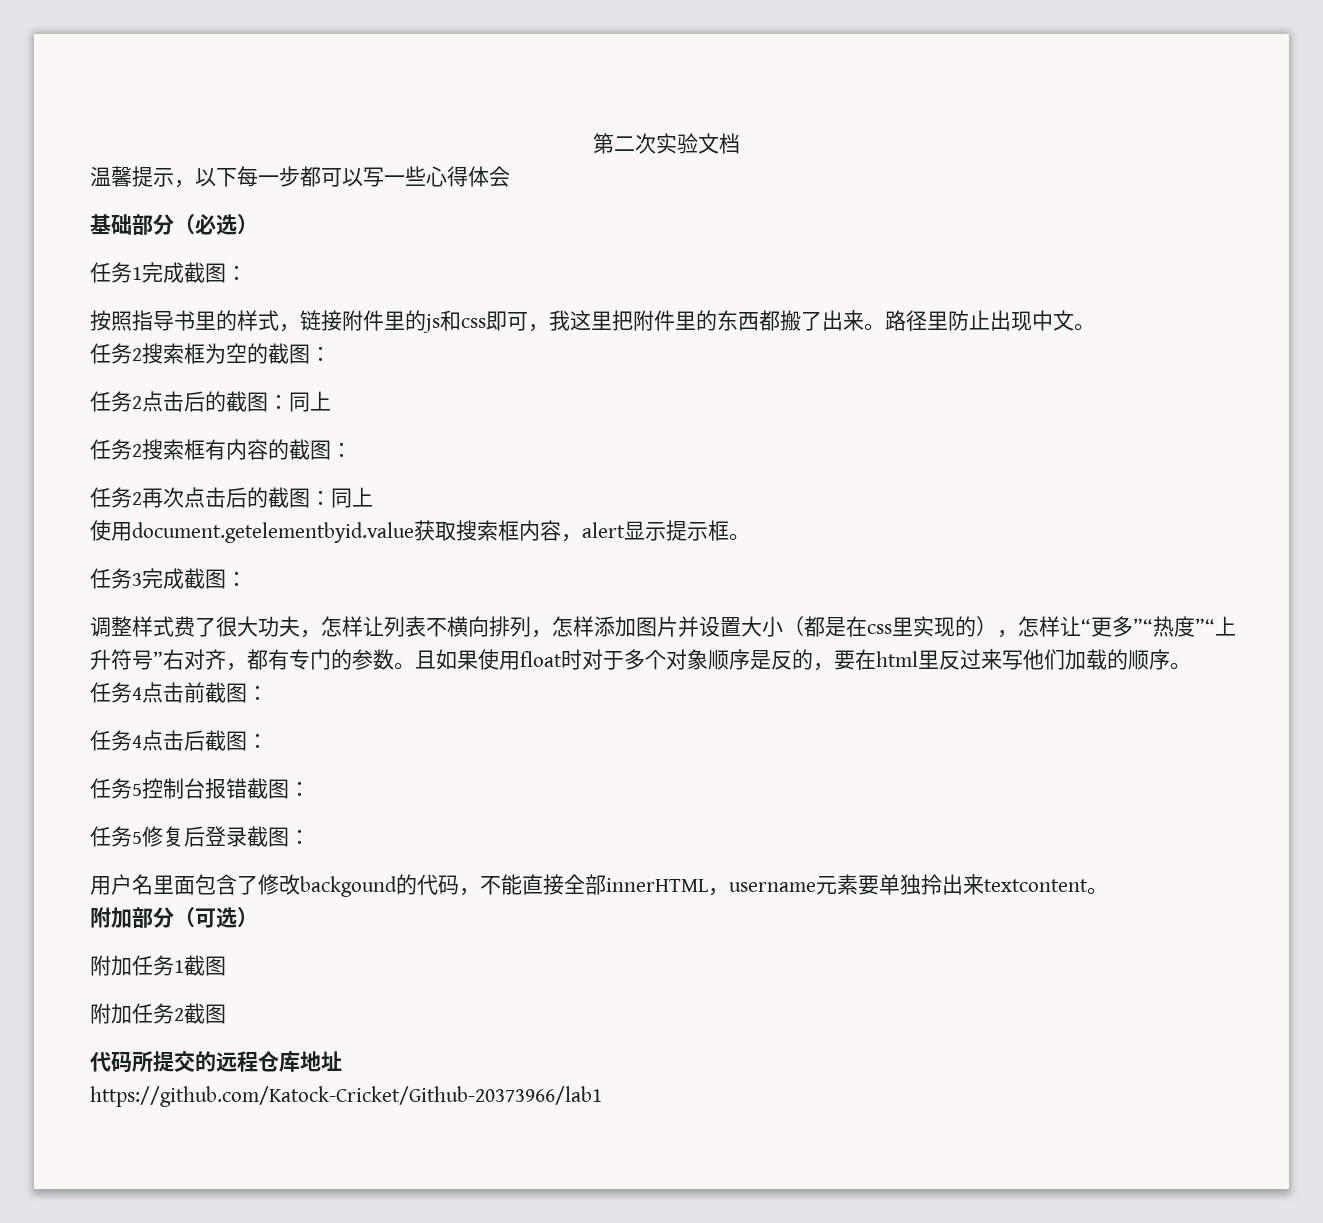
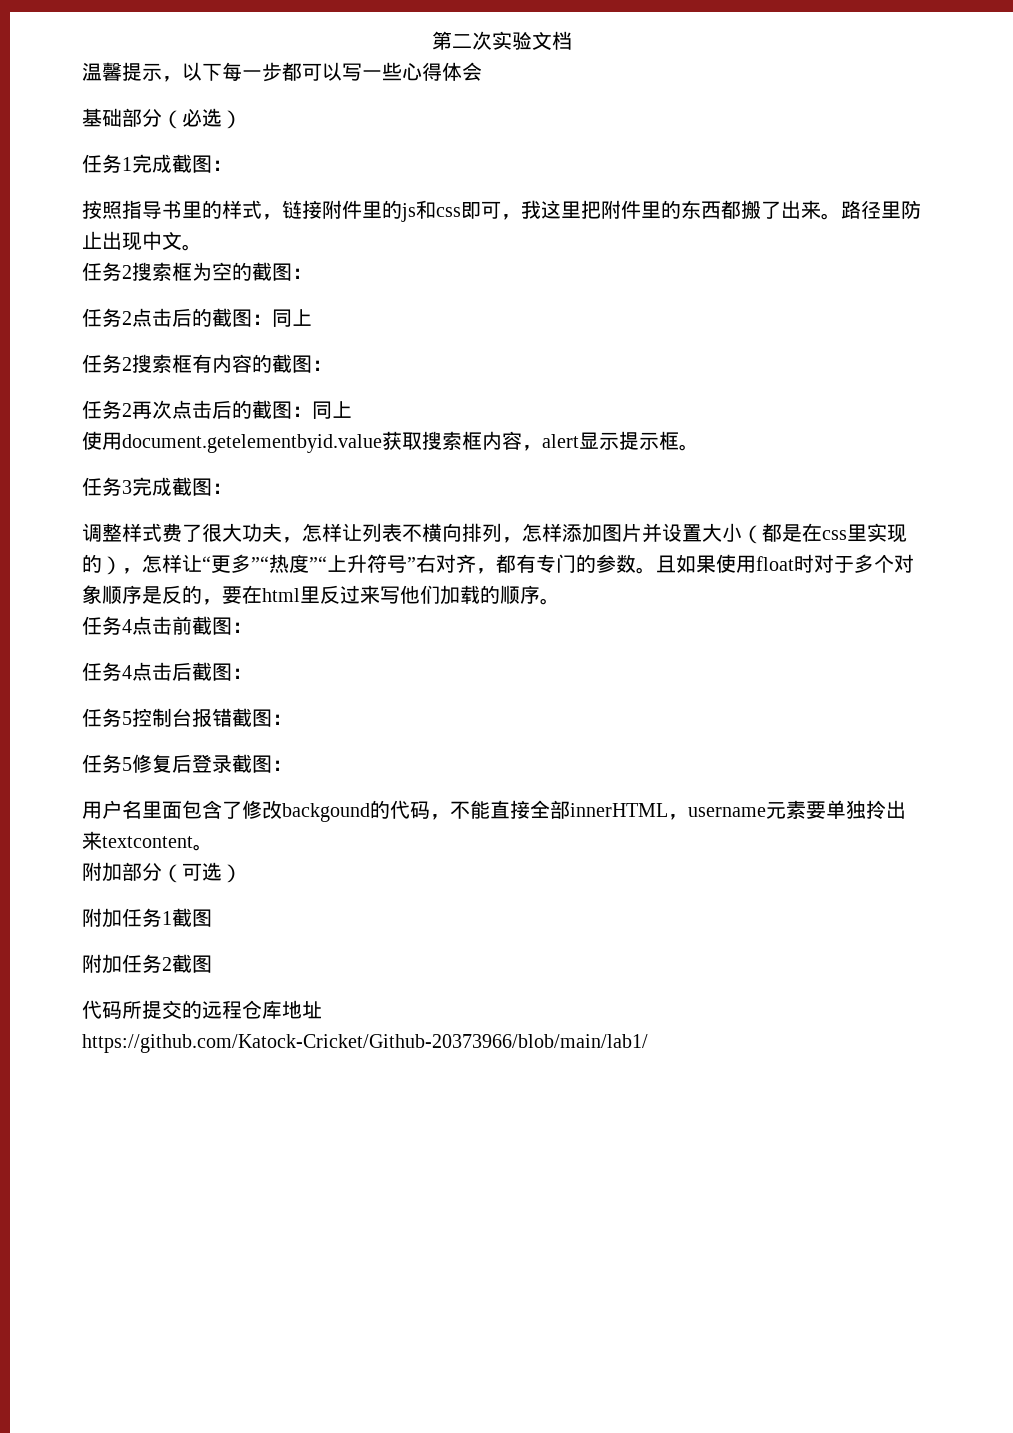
- https://github.com/Katock-Cricket/Github-20373966/lab1
+ https://github.com/Katock-Cricket/Github-20373966/blob/main/lab1/

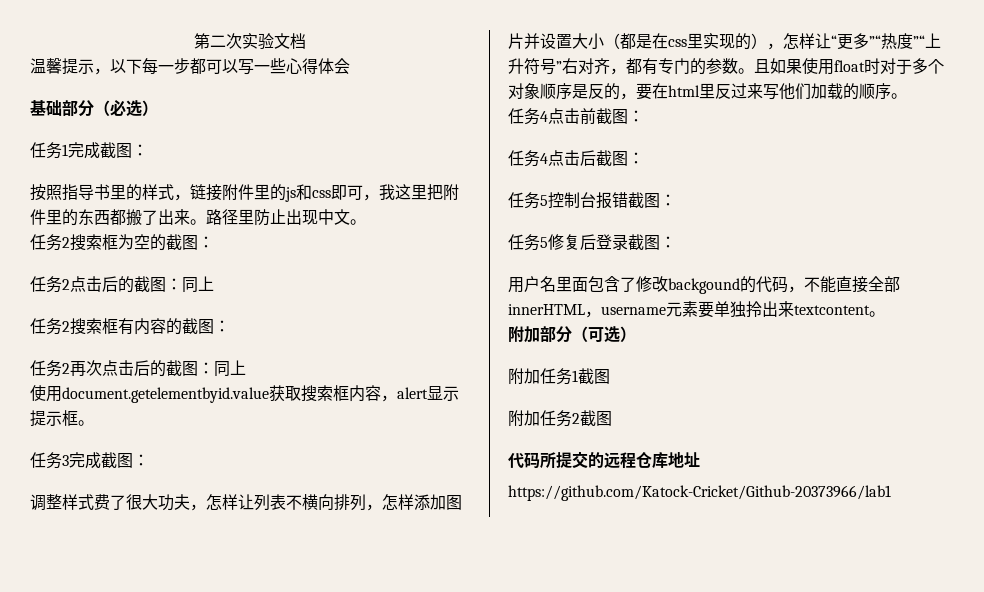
- https://github.com/Katock-Cricket/Github-20373966/blob/main/lab1/
+ https://github.com/Katock-Cricket/Github-20373966/lab1

